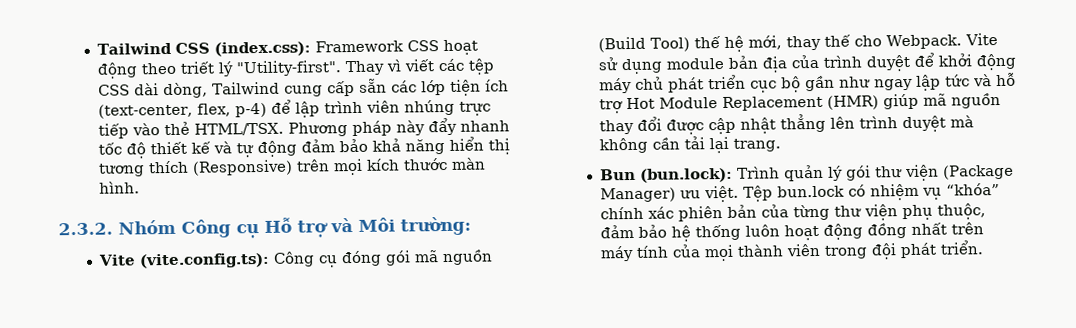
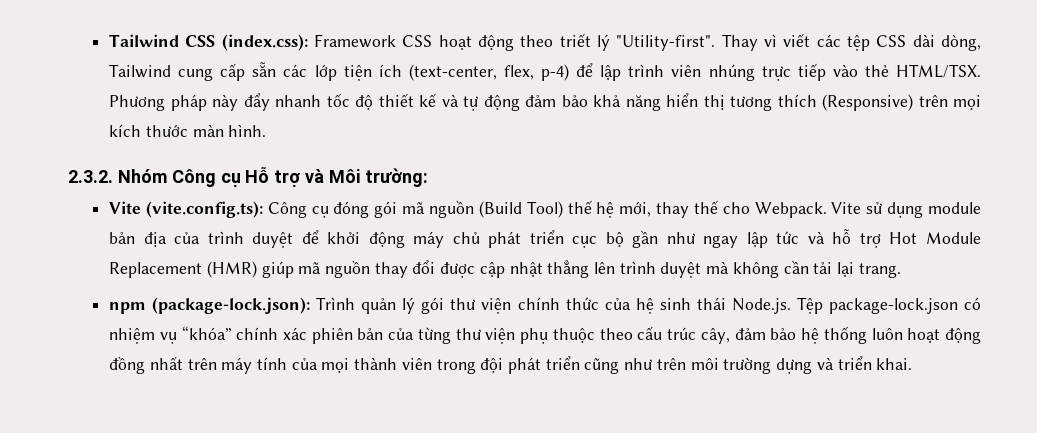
- Bun (bun.lock): Trình quản lý gói thư viện (Package Manager) ưu việt. Tệp bun.lock có nhiệm vụ “khóa” chính xác phiên bản của từng thư viện phụ thuộc, đảm bảo hệ thống luôn hoạt động đồng nhất trên máy tính của mọi thành viên trong đội phát triển.
+ npm (package-lock.json): Trình quản lý gói thư viện chính thức của hệ sinh thái Node.js. Tệp package-lock.json có nhiệm vụ “khóa” chính xác phiên bản của từng thư viện phụ thuộc theo cấu trúc cây, đảm bảo hệ thống luôn hoạt động đồng nhất trên máy tính của mọi thành viên trong đội phát triển cũng như trên môi trường dựng và triển khai.

